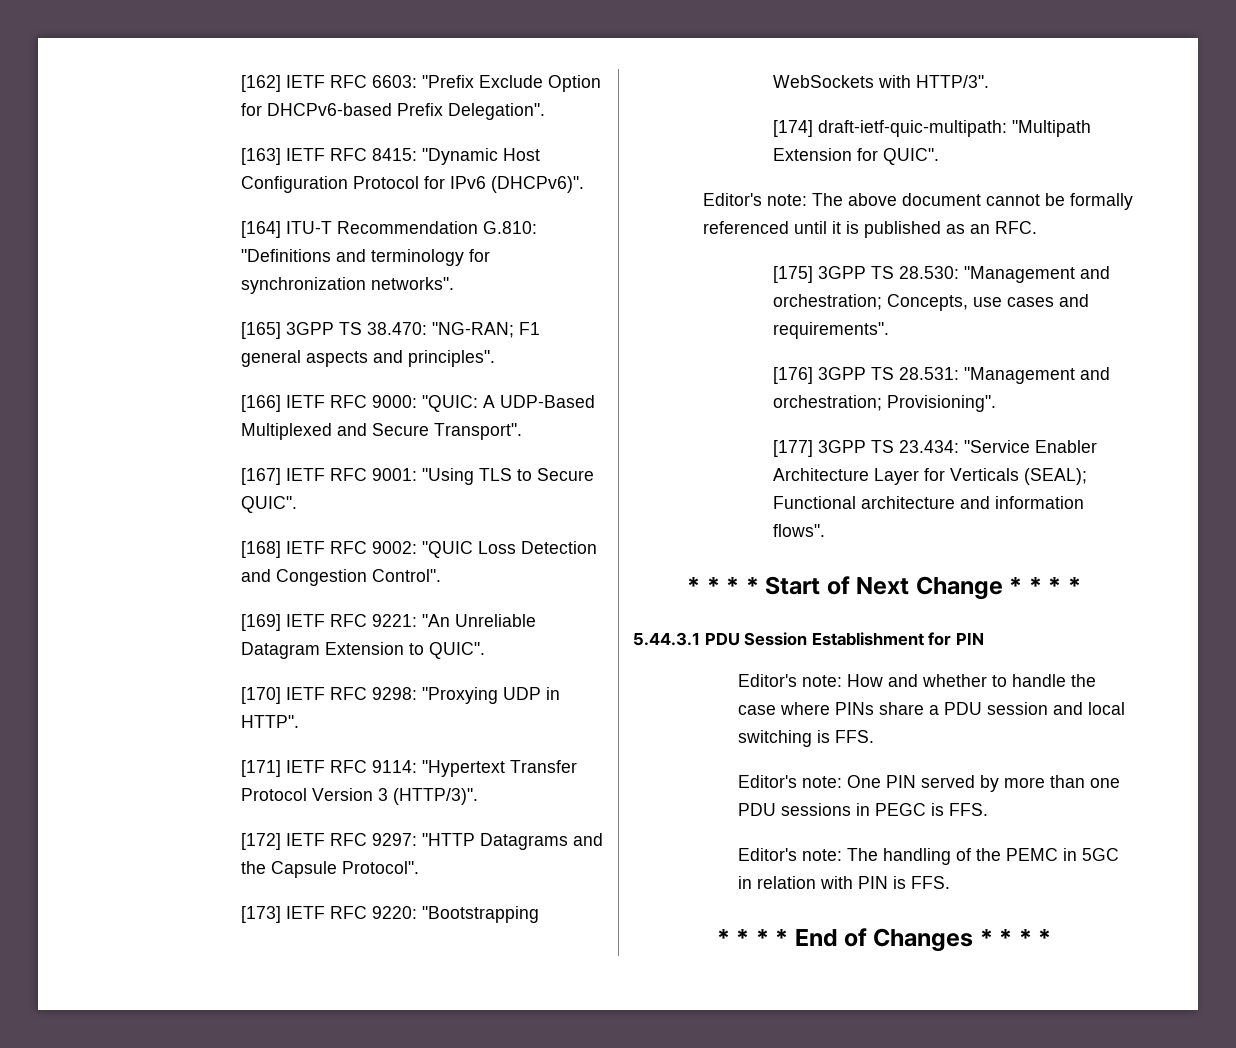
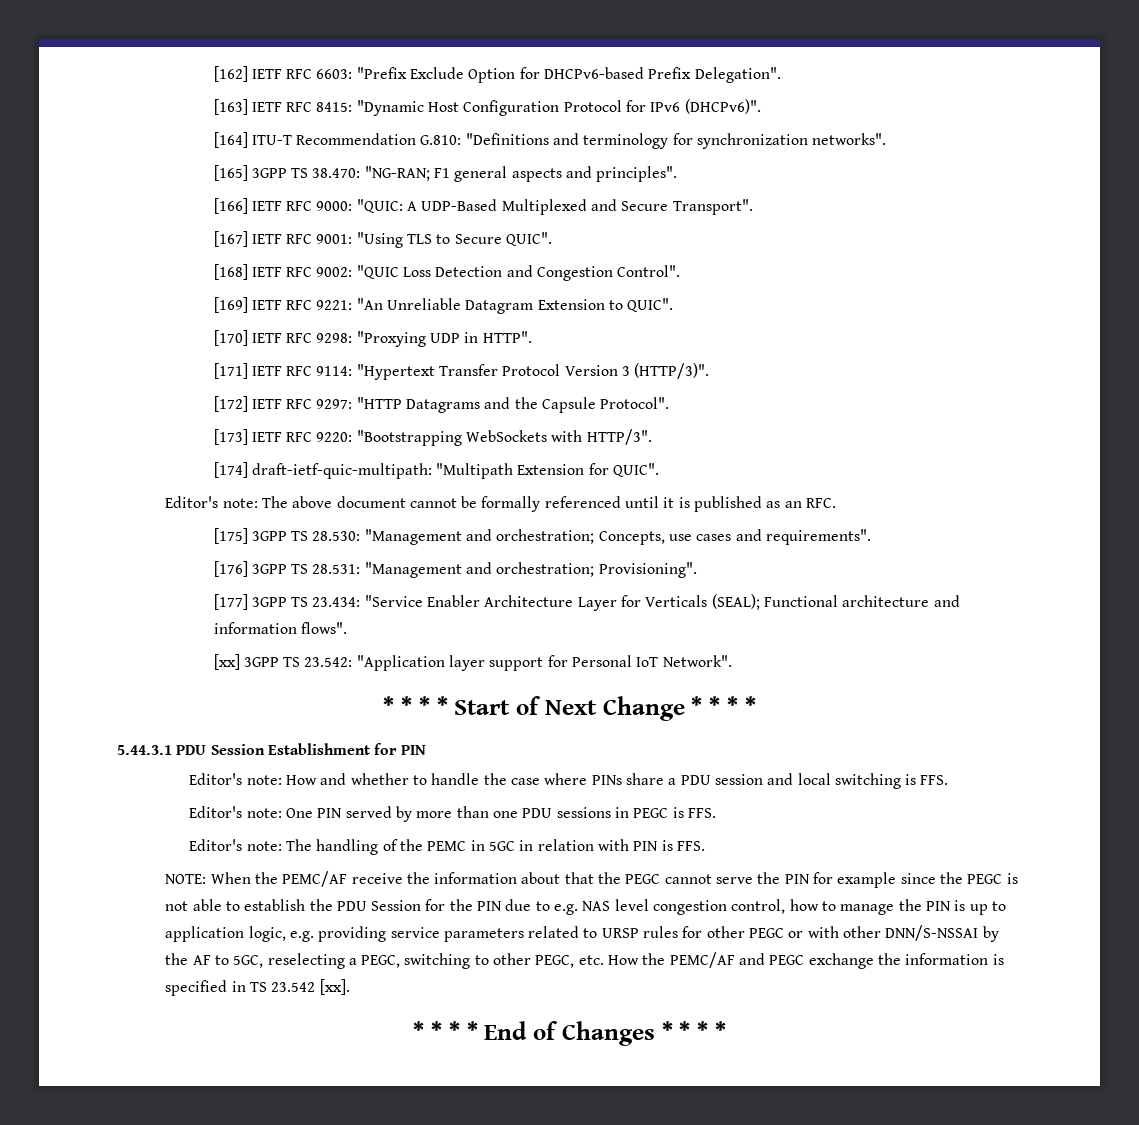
+ [xx] 3GPP TS 23.542: "Application layer support for Personal IoT Network".
+ NOTE: When the PEMC/AF receive the information about that the PEGC cannot serve the PIN for example since the PEGC is not able to establish the PDU Session for the PIN due to e.g. NAS level congestion control, how to manage the PIN is up to application logic, e.g. providing service parameters related to URSP rules for other PEGC or with other DNN/S-NSSAI by the AF to 5GC, reselecting a PEGC, switching to other PEGC, etc. How the PEMC/AF and PEGC exchange the information is specified in TS 23.542 [xx].

